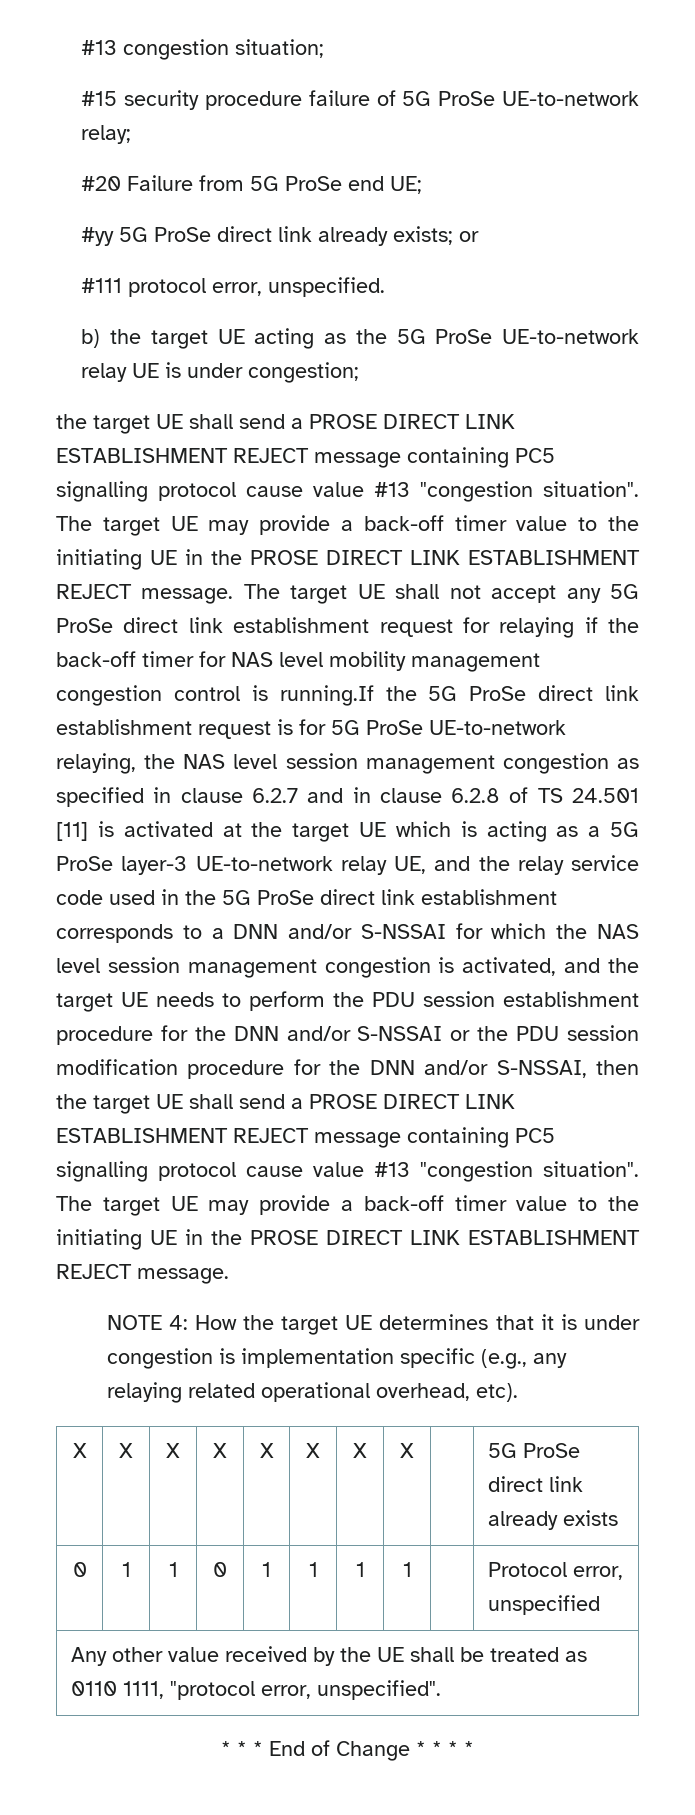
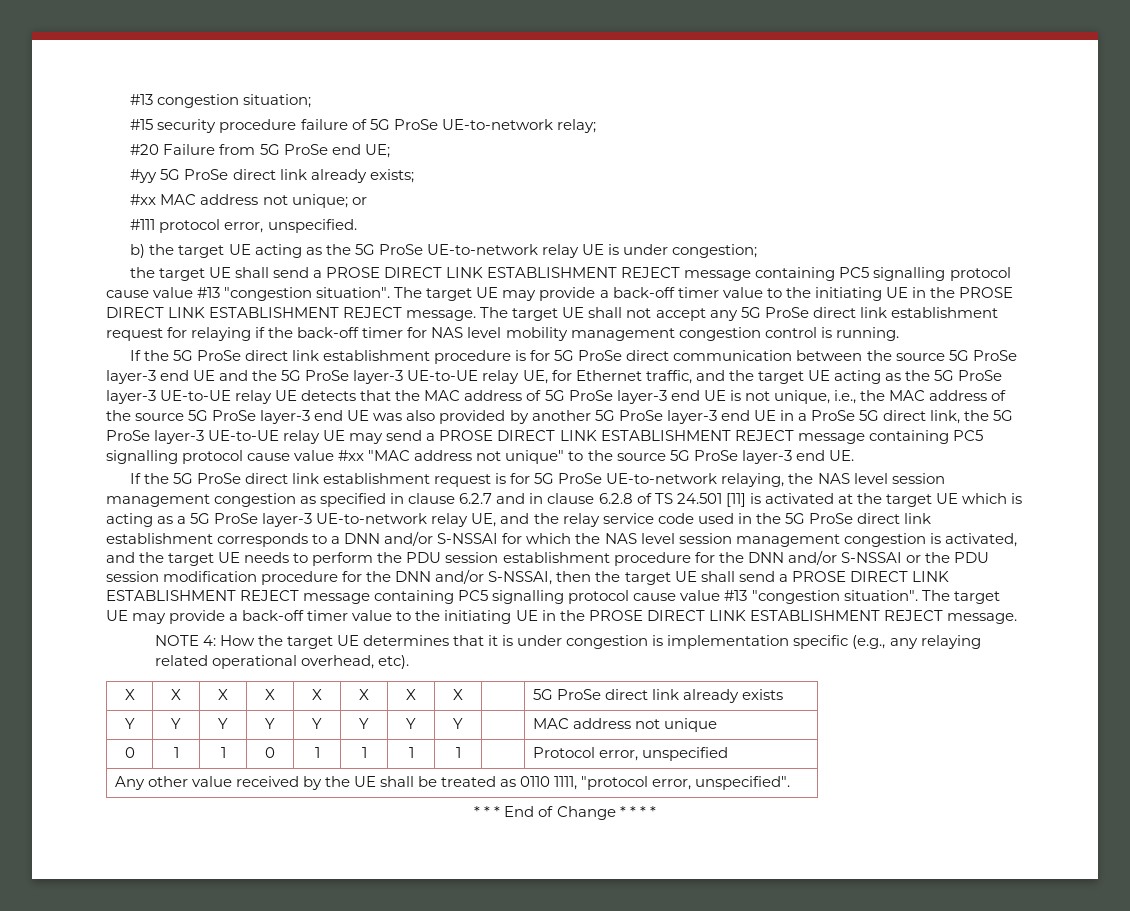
- #yy 5G ProSe direct link already exists; or
+ #yy 5G ProSe direct link already exists;
+ #xx MAC address not unique; or
- The target UE shall not accept any 5G ProSe direct link establishment request for relaying if the back-off timer for NAS level mobility management congestion control is running.If the 5G ProSe direct link establishment request is for 5G ProSe UE-to-network relaying, the NAS level session management congestion as specified in clause 6.2.7 and in clause 6.2.8 of TS 24.501 [11] is activated at the target UE which is acting as a 5G ProSe layer-3 UE-to-network relay UE, and the relay service code used in the 5G ProSe direct link establishment corresponds to a DNN and/or S-NSSAI for which the NAS level session management congestion is activated, and the target UE needs to perform the PDU session establishment procedure for the DNN and/or S-NSSAI or the PDU session modification procedure for the DNN and/or S-NSSAI, then the target UE shall send a PROSE DIRECT LINK ESTABLISHMENT REJECT message containing PC5 signalling protocol cause value #13 "congestion situation".
+ The target UE shall not accept any 5G ProSe direct link establishment request for relaying if the back-off timer for NAS level mobility management congestion control is running.
+ If the 5G ProSe direct link establishment procedure is for 5G ProSe direct communication between the source 5G ProSe layer-3 end UE and the 5G ProSe layer-3 UE-to-UE relay UE, for Ethernet traffic, and the target UE acting as the 5G ProSe layer-3 UE-to-UE relay UE detects that the MAC address of 5G ProSe layer-3 end UE is not unique, i.e., the MAC address of the source 5G ProSe layer-3 end UE was also provided by another 5G ProSe layer-3 end UE in a ProSe 5G direct link, the 5G ProSe layer-3 UE-to-UE relay UE may send a PROSE DIRECT LINK ESTABLISHMENT REJECT message containing PC5 signalling protocol cause value #xx "MAC address not unique" to the source 5G ProSe layer-3 end UE.
+ If the 5G ProSe direct link establishment request is for 5G ProSe UE-to-network relaying, the NAS level session management congestion as specified in clause 6.2.7 and in clause 6.2.8 of TS 24.501 [11] is activated at the target UE which is acting as a 5G ProSe layer-3 UE-to-network relay UE, and the relay service code used in the 5G ProSe direct link establishment corresponds to a DNN and/or S-NSSAI for which the NAS level session management congestion is activated, and the target UE needs to perform the PDU session establishment procedure for the DNN and/or S-NSSAI or the PDU session modification procedure for the DNN and/or S-NSSAI, then the target UE shall send a PROSE DIRECT LINK ESTABLISHMENT REJECT message containing PC5 signalling protocol cause value #13 "congestion situation".
+ Y | Y | Y | Y | Y | Y | Y | Y | | MAC address not unique

